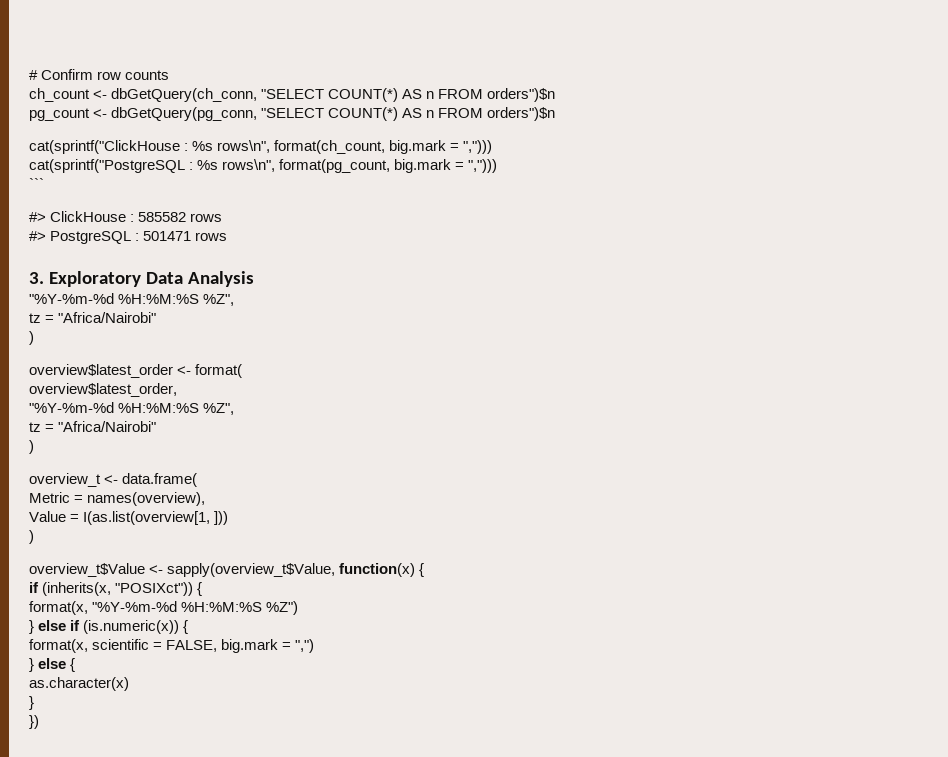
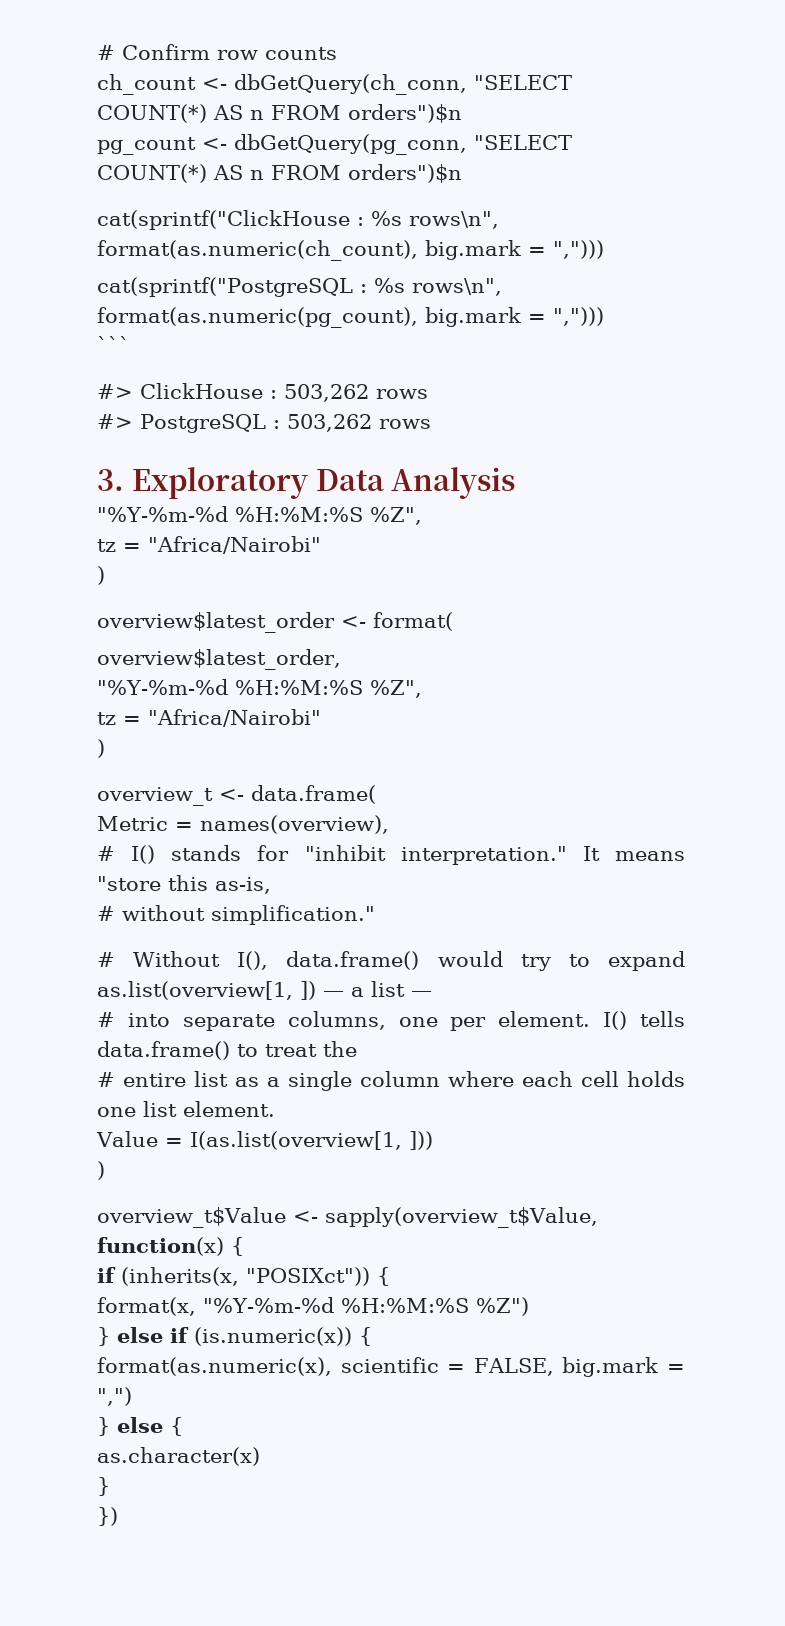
- cat(sprintf("ClickHouse : %s rows\n", format(ch_count, big.mark = ",")))
+ cat(sprintf("ClickHouse : %s rows\n", format(as.numeric(ch_count), big.mark = ",")))
- cat(sprintf("PostgreSQL : %s rows\n", format(pg_count, big.mark = ",")))
+ cat(sprintf("PostgreSQL : %s rows\n", format(as.numeric(pg_count), big.mark = ",")))
- #> ClickHouse : 585582 rows
+ #> ClickHouse : 503,262 rows
- #> PostgreSQL : 501471 rows
+ #> PostgreSQL : 503,262 rows
+ # I() stands for "inhibit interpretation." It means "store this as-is,
+ # without simplification."
+ # Without I(), data.frame() would try to expand as.list(overview[1, ]) — a list —
+ # into separate columns, one per element. I() tells data.frame() to treat the
+ # entire list as a single column where each cell holds one list element.
- format(x, scientific = FALSE, big.mark = ",")
+ format(as.numeric(x), scientific = FALSE, big.mark = ",")

